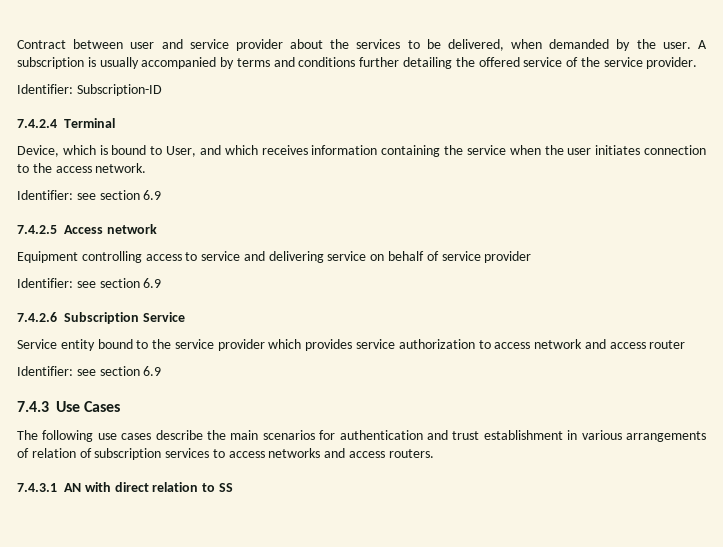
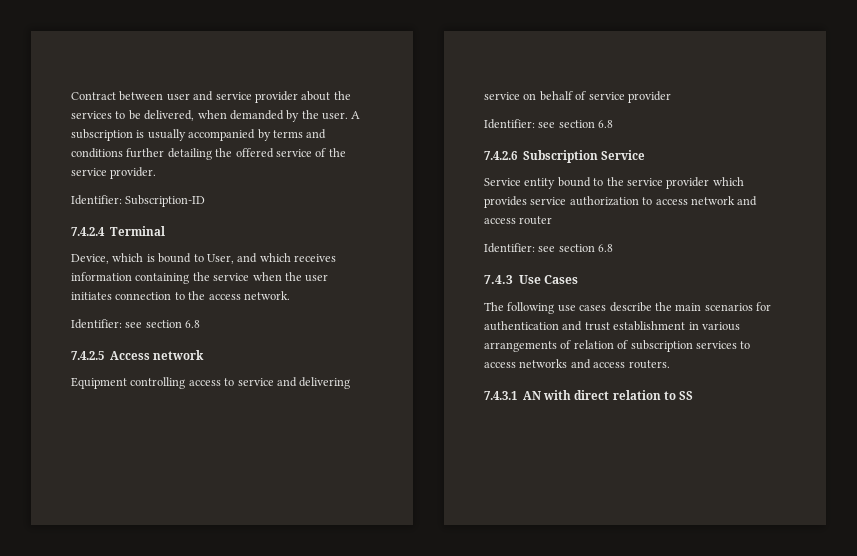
  Device, which is bound to User, and which receives information containing the service when the user initiates connection to the access network.
- Identifier: see section 6.9
+ Identifier: see section 6.8
  Equipment controlling access to service and delivering service on behalf of service provider
- Identifier: see section 6.9
+ Identifier: see section 6.8
  Service entity bound to the service provider which provides service authorization to access network and access router
- Identifier: see section 6.9
+ Identifier: see section 6.8

